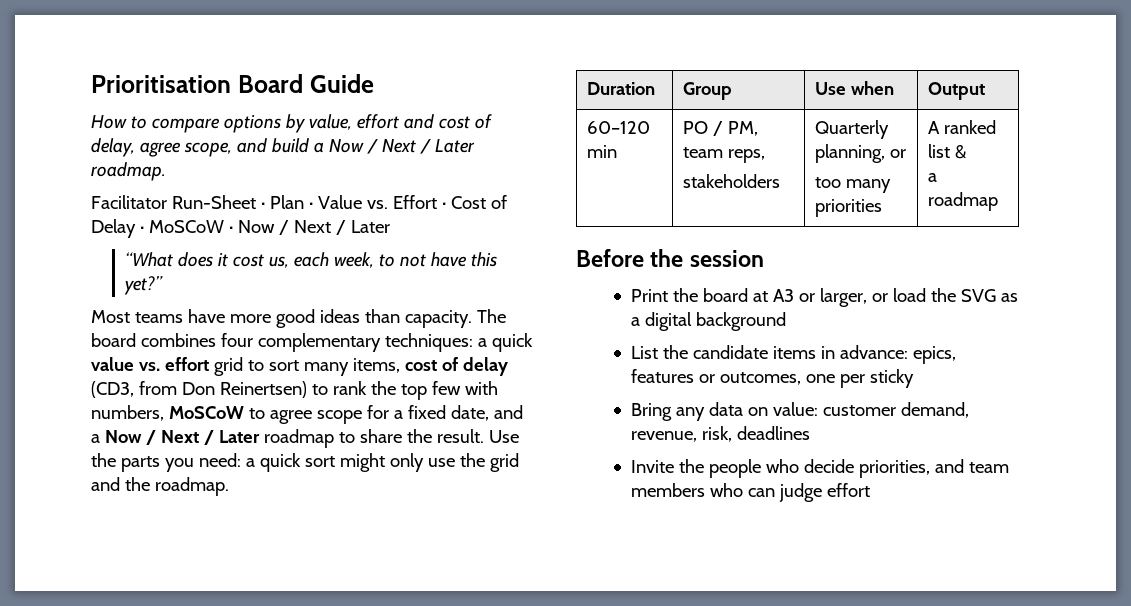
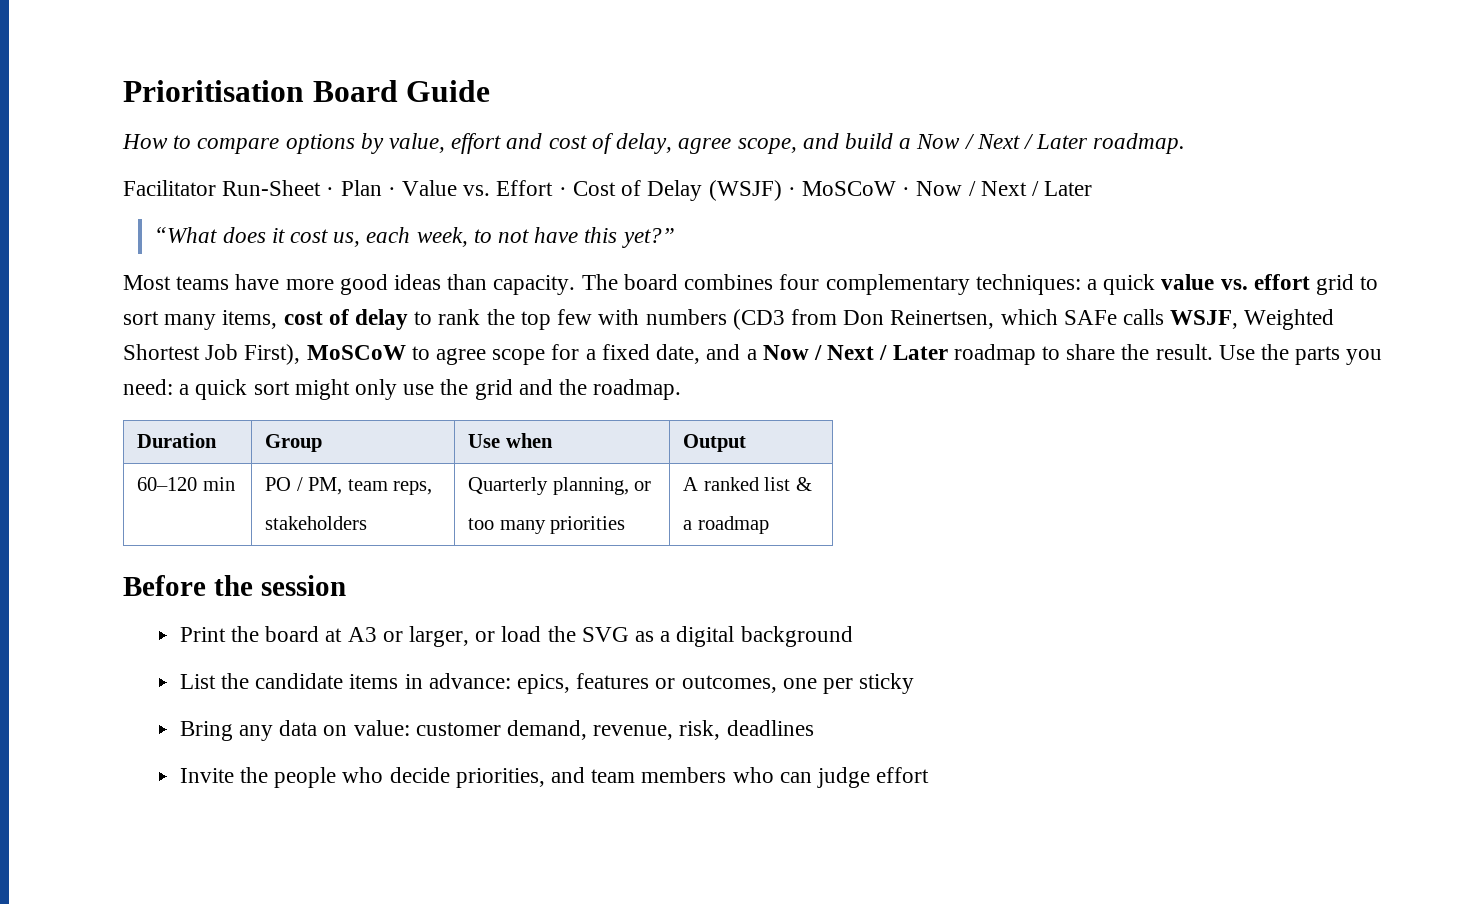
- Facilitator Run-Sheet · Plan · Value vs. Effort · Cost of Delay · MoSCoW · Now / Next / Later
+ Facilitator Run-Sheet · Plan · Value vs. Effort · Cost of Delay (WSJF) · MoSCoW · Now / Next / Later
- The board combines four complementary techniques: a quick value vs. effort grid to sort many items, cost of delay (CD3, from Don Reinertsen) to rank the top few with numbers, MoSCoW to agree scope for a fixed date, and a Now / Next / Later roadmap to share the result.
+ The board combines four complementary techniques: a quick value vs. effort grid to sort many items, cost of delay to rank the top few with numbers (CD3 from Don Reinertsen, which SAFe calls WSJF, Weighted Shortest Job First), MoSCoW to agree scope for a fixed date, and a Now / Next / Later roadmap to share the result.

